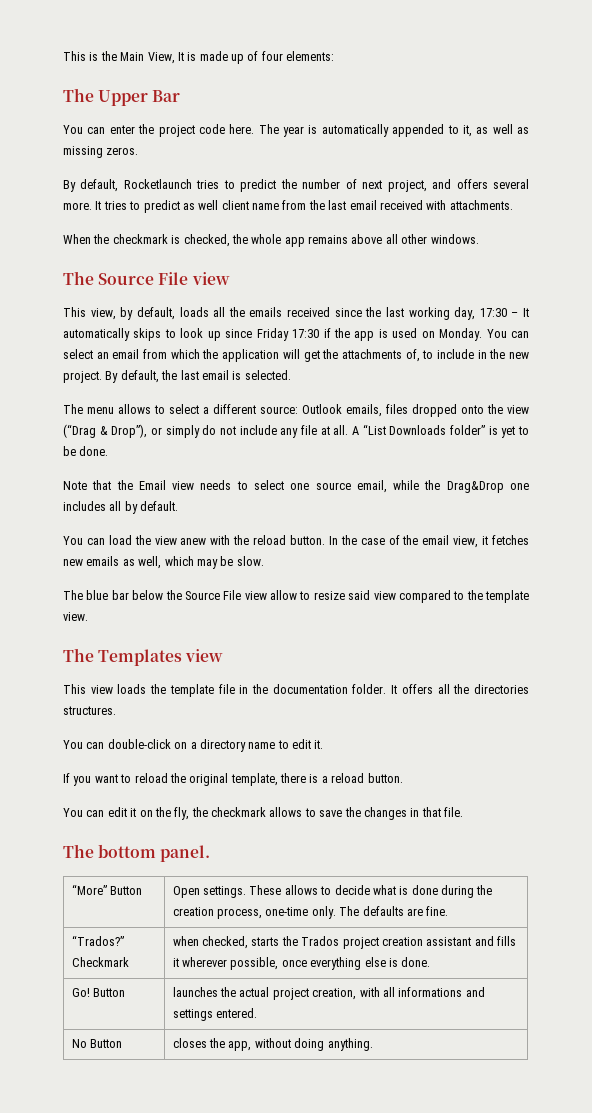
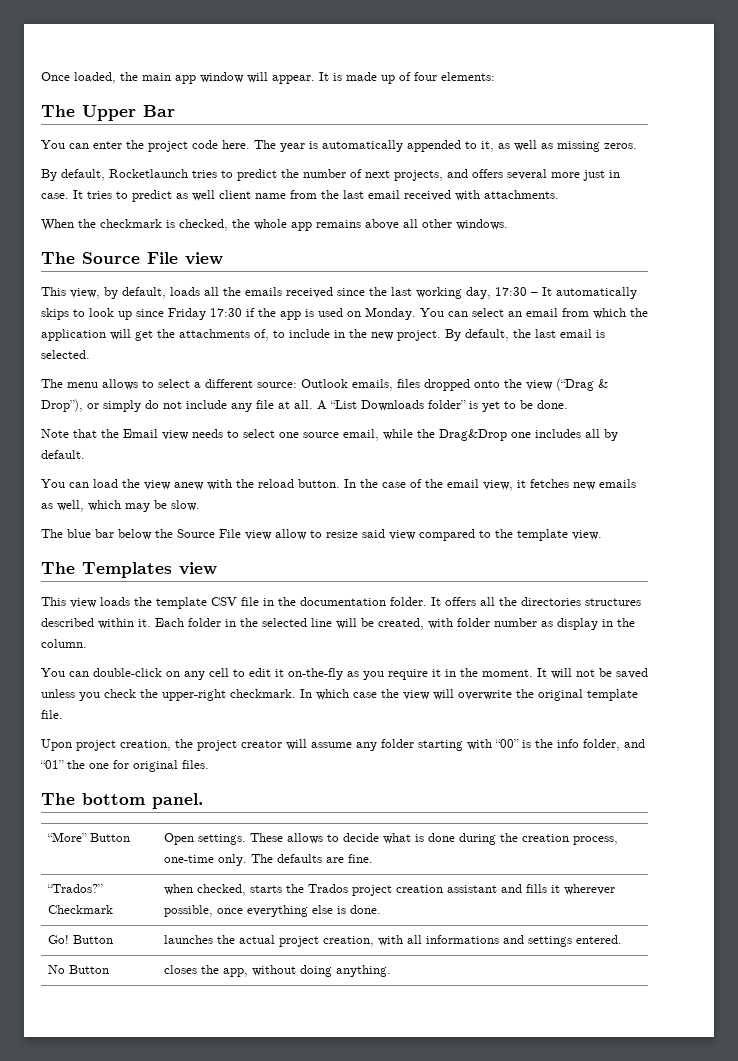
- This is the Main View, It is made up of four elements:
+ Once loaded, the main app window will appear. It is made up of four elements:
- By default, Rocketlaunch tries to predict the number of next project, and offers several more.
+ By default, Rocketlaunch tries to predict the number of next projects, and offers several more just in case.
- This view loads the template file in the documentation folder.
+ This view loads the template CSV file in the documentation folder.
- It offers all the directories structures.
- You can double-click on a directory name to edit it.
- If you want to reload the original template, there is a reload button.
- You can edit it on the fly, the checkmark allows to save the changes in that file.
+ It offers all the directories structures described within it. Each folder in the selected line will be created, with folder number as display in the column.
+ You can double-click on any cell to edit it on-the-fly as you require it in the moment. It will not be saved unless you check the upper-right checkmark. In which case the view will overwrite the original template file.
+ Upon project creation, the project creator will assume any folder starting with “00” is the info folder, and “01” the one for original files.

